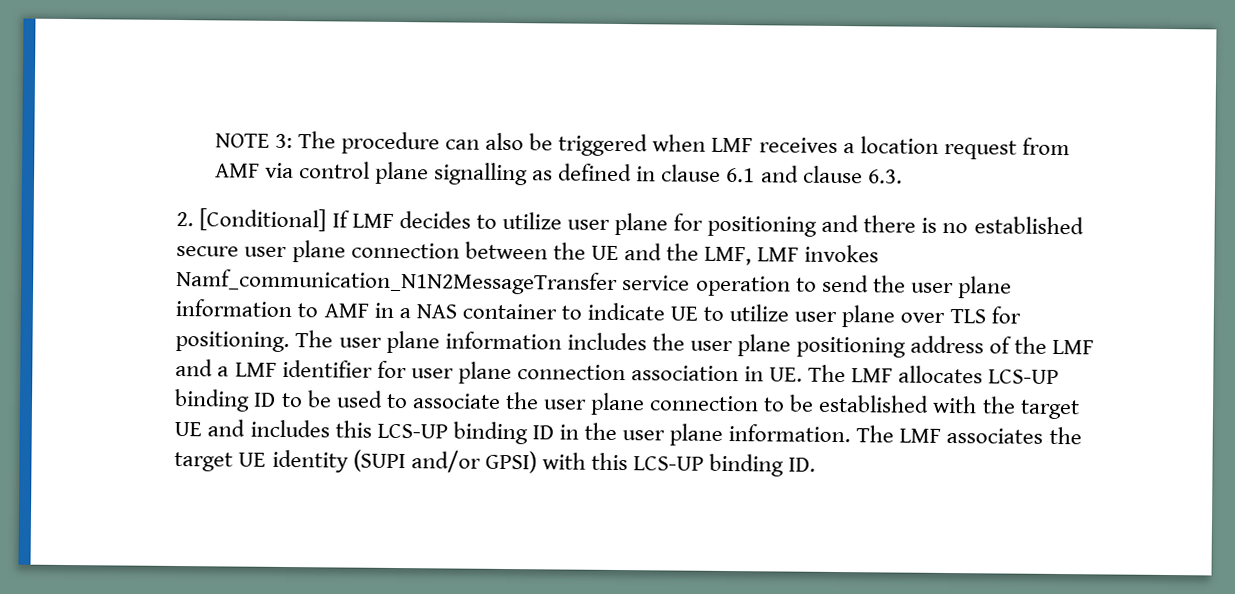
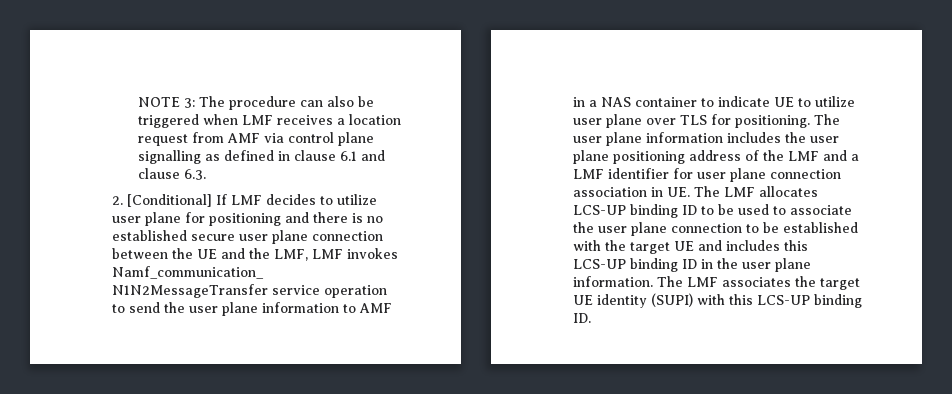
- The LMF associates the target UE identity (SUPI and/or GPSI) with this LCS-UP binding ID.
+ The LMF associates the target UE identity (SUPI) with this LCS-UP binding ID.

